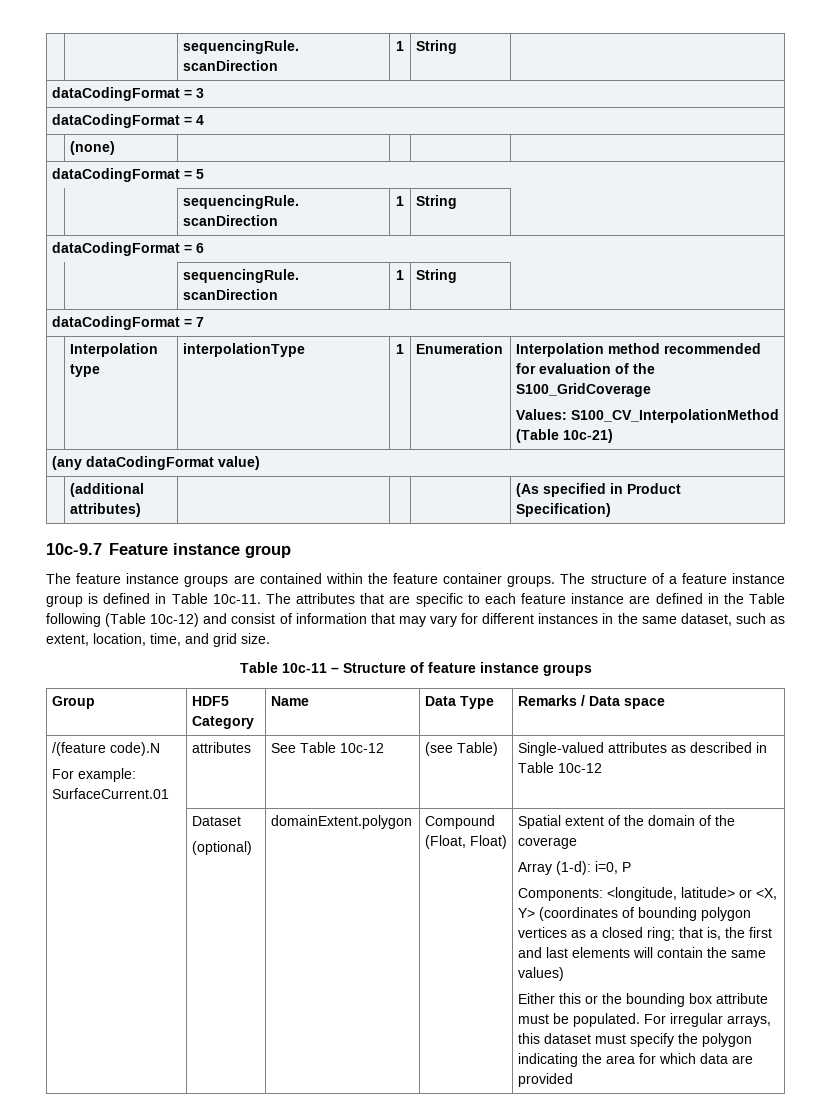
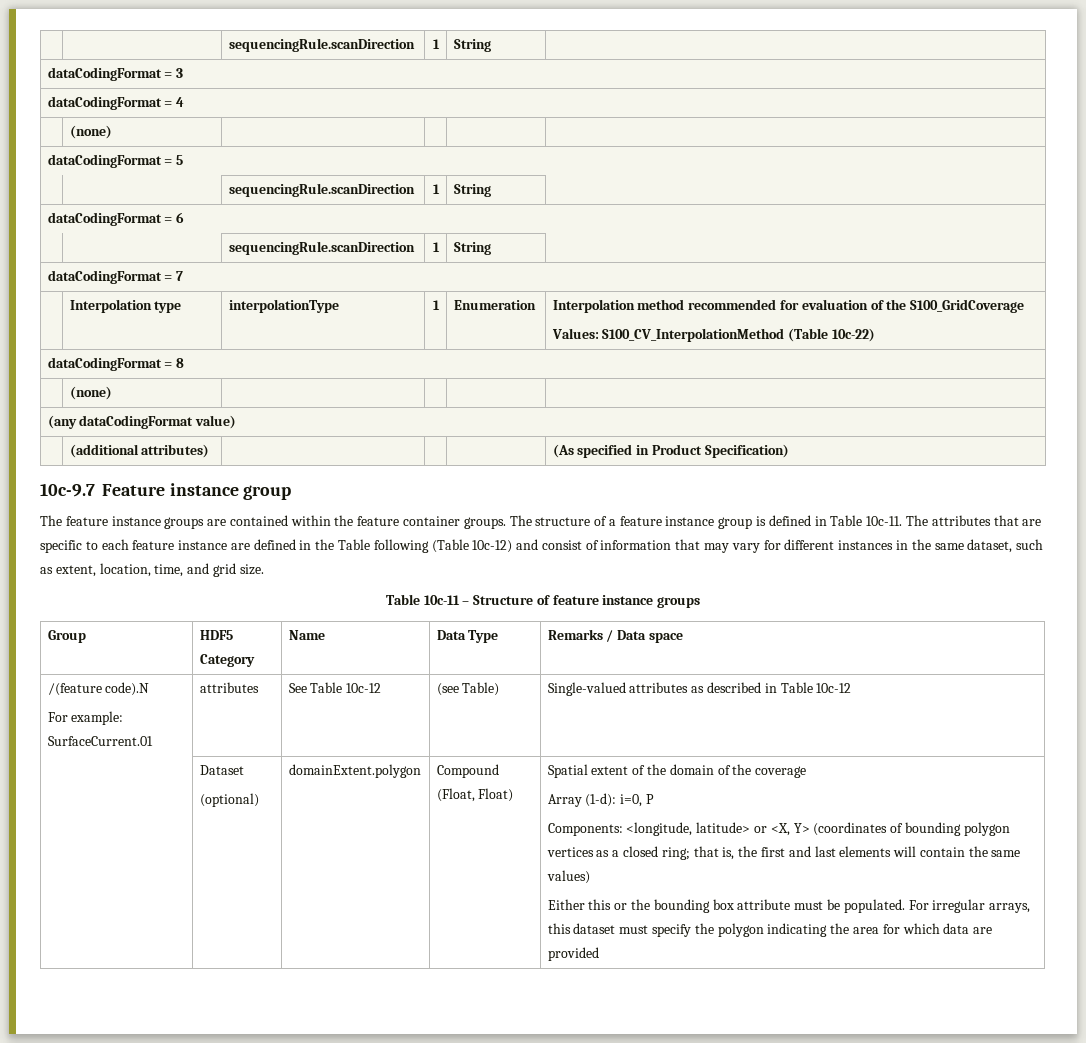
  | Interpolation type | interpolationType | 1 | Enumeration | Interpolation method recommended for evaluation of the S100_GridCoverage
- Values: S100_CV_InterpolationMethod (Table 10c-21)
+ Values: S100_CV_InterpolationMethod (Table 10c-22)
+ dataCodingFormat = 8
+ | (none) | | | |

